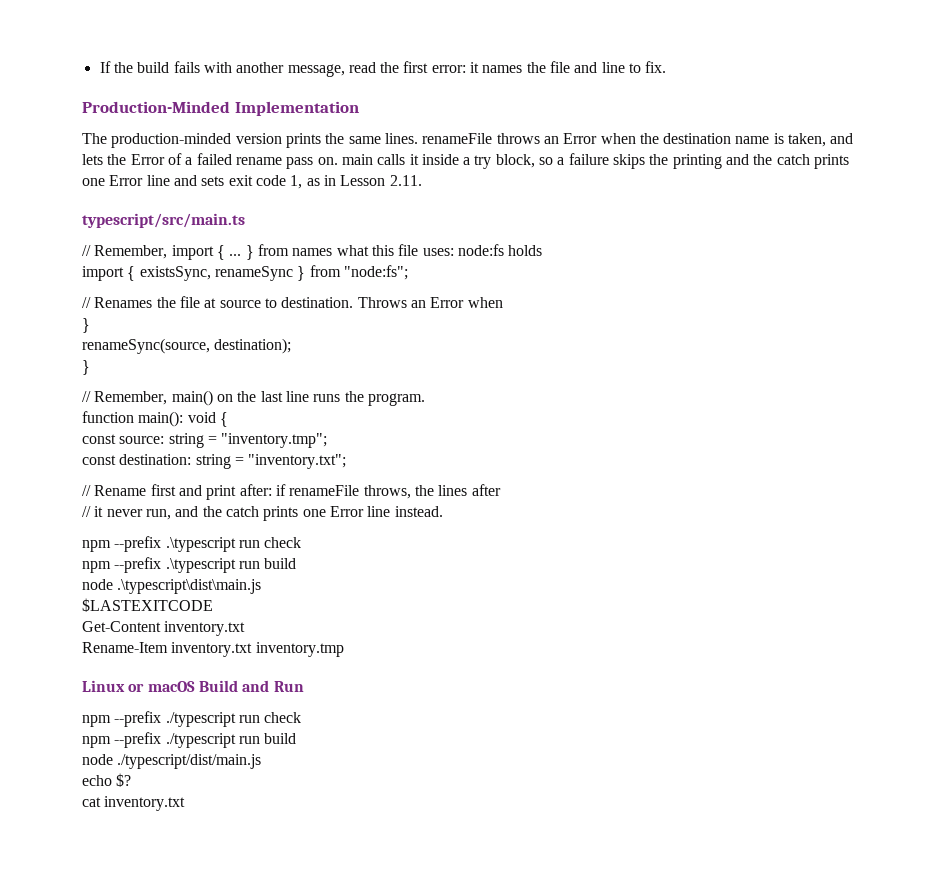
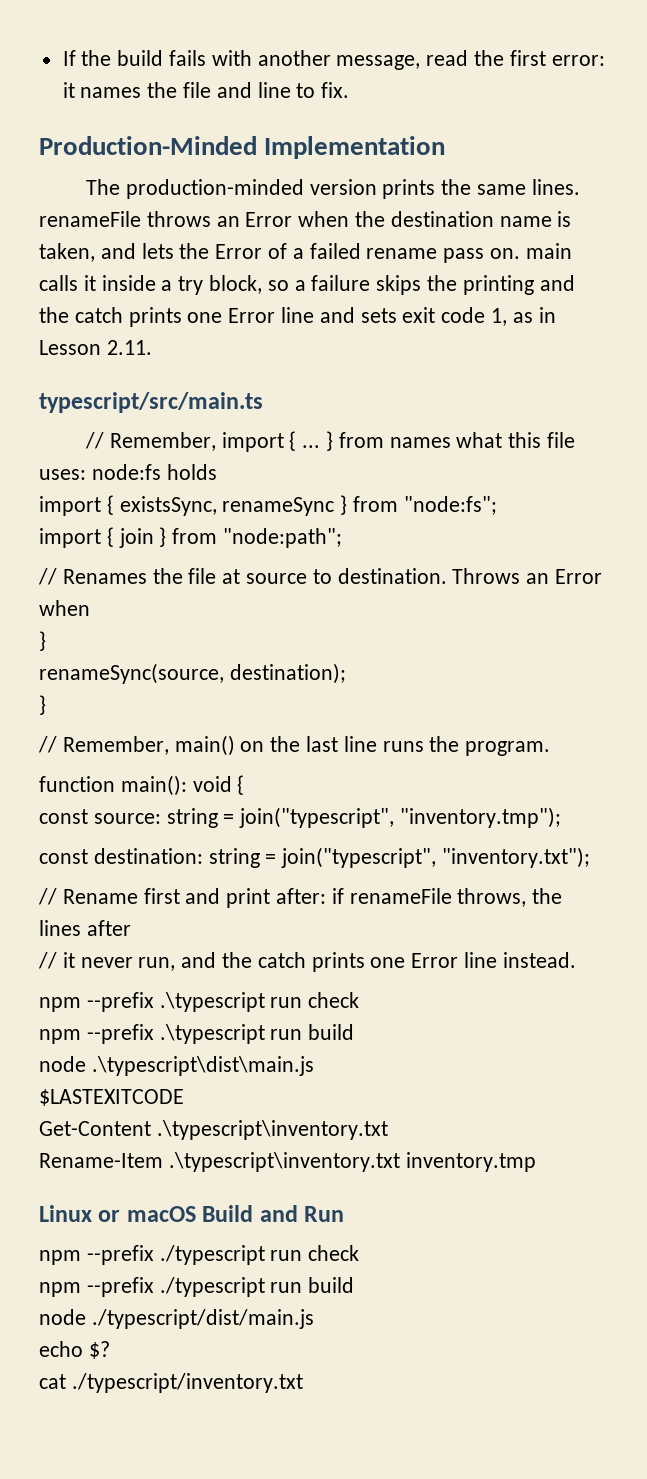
+ import { join } from "node:path";
- const source: string = "inventory.tmp";
+ const source: string = join("typescript", "inventory.tmp");
- const destination: string = "inventory.txt";
+ const destination: string = join("typescript", "inventory.txt");
- Get-Content inventory.txt
+ Get-Content .\typescript\inventory.txt
- Rename-Item inventory.txt inventory.tmp
+ Rename-Item .\typescript\inventory.txt inventory.tmp
- cat inventory.txt
+ cat ./typescript/inventory.txt

